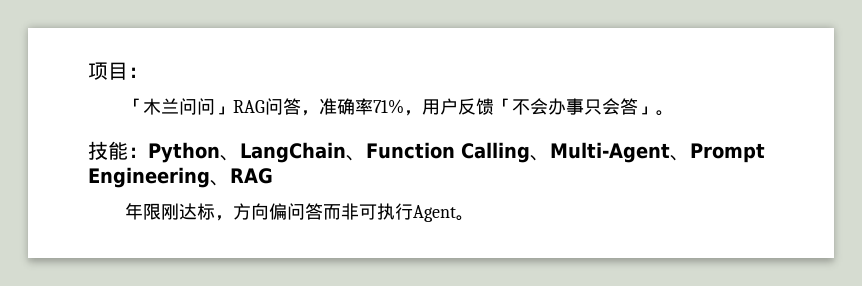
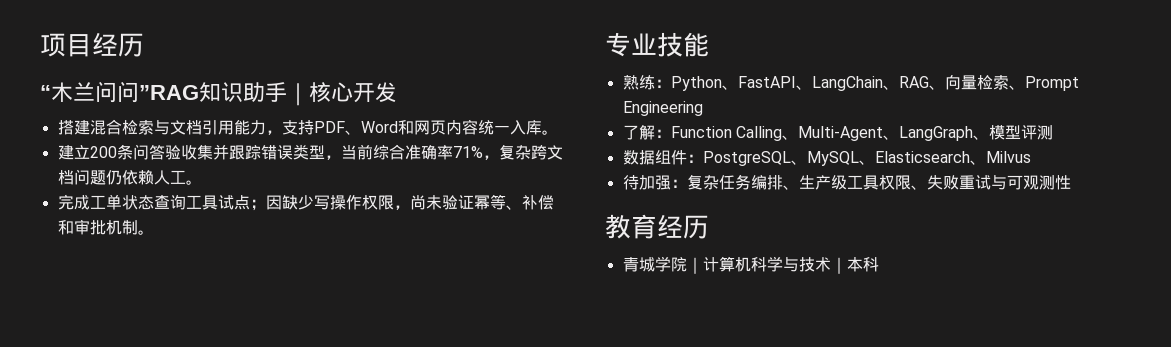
- 项目：
- 「木兰问问」RAG问答，准确率71%，用户反馈「不会办事只会答」。
- 技能：Python、LangChain、Function Calling、Multi-Agent、Prompt Engineering、RAG
- 年限刚达标，方向偏问答而非可执行Agent。
+ 项目经历
+ “木兰问问”RAG知识助手｜核心开发
+ 搭建混合检索与文档引用能力，支持PDF、Word和网页内容统一入库。
+ 建立200条问答验收集并跟踪错误类型，当前综合准确率71%，复杂跨文档问题仍依赖人工。
+ 完成工单状态查询工具试点；因缺少写操作权限，尚未验证幂等、补偿和审批机制。
+ 专业技能
+ 熟练：Python、FastAPI、LangChain、RAG、向量检索、Prompt Engineering
+ 了解：Function Calling、Multi-Agent、LangGraph、模型评测
+ 数据组件：PostgreSQL、MySQL、Elasticsearch、Milvus
+ 待加强：复杂任务编排、生产级工具权限、失败重试与可观测性
+ 教育经历
+ 青城学院｜计算机科学与技术｜本科

